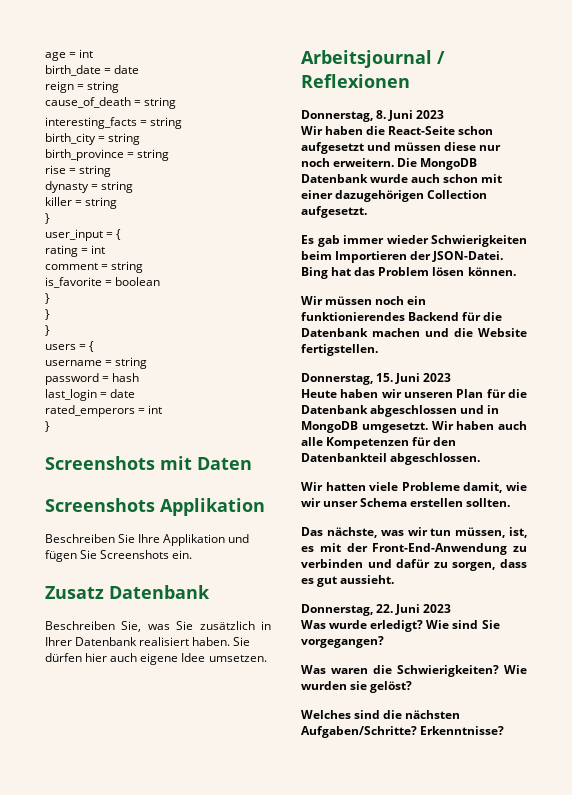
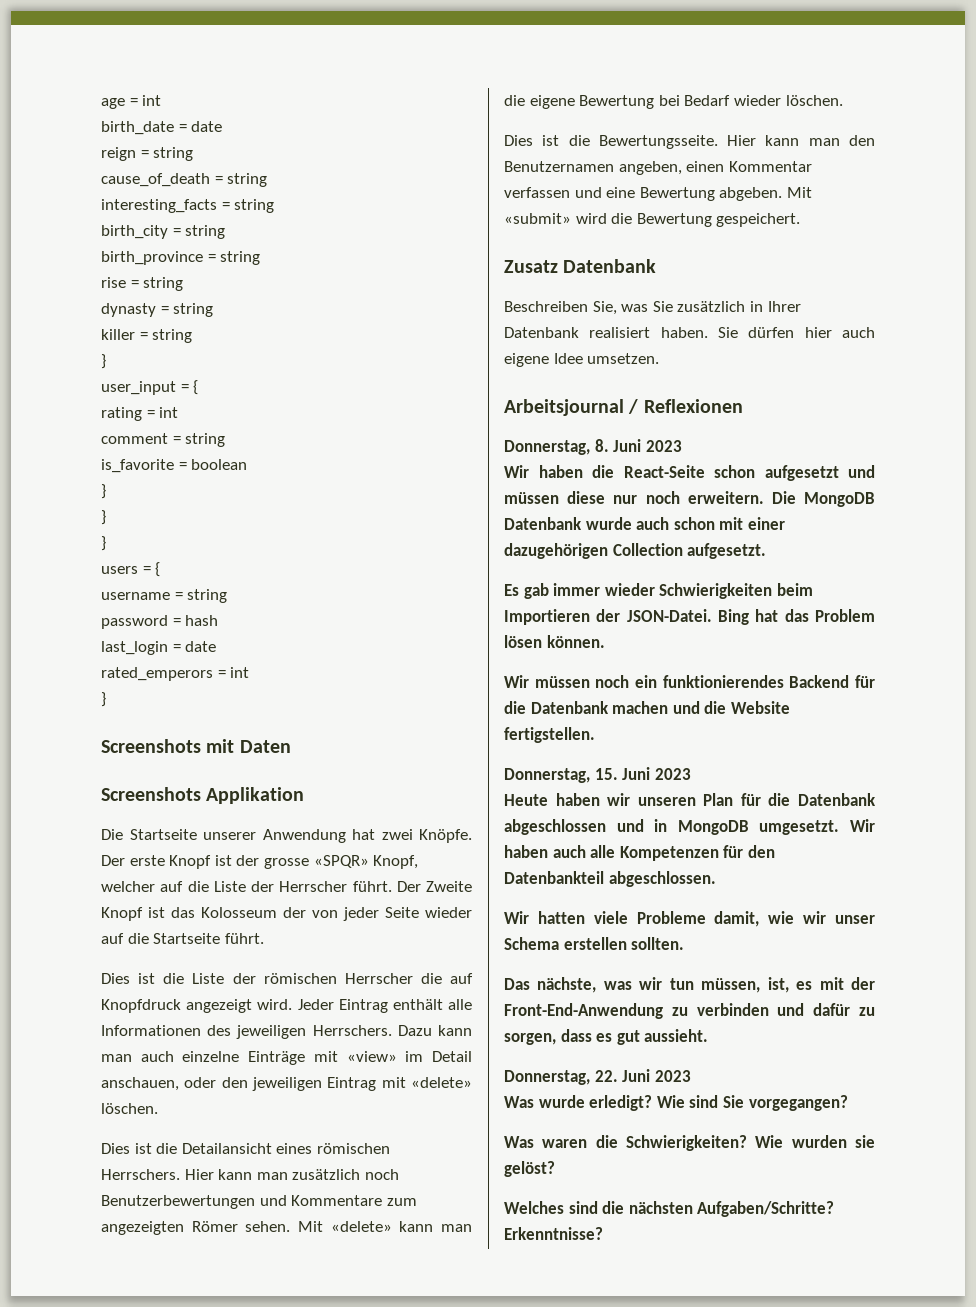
- Beschreiben Sie Ihre Applikation und fügen Sie Screenshots ein.
+ Die Startseite unserer Anwendung hat zwei Knöpfe. Der erste Knopf ist der grosse «SPQR» Knopf, welcher auf die Liste der Herrscher führt. Der Zweite Knopf ist das Kolosseum der von jeder Seite wieder auf die Startseite führt.
+ Dies ist die Liste der römischen Herrscher die auf Knopfdruck angezeigt wird. Jeder Eintrag enthält alle Informationen des jeweiligen Herrschers. Dazu kann man auch einzelne Einträge mit «view» im Detail anschauen, oder den jeweiligen Eintrag mit «delete» löschen.
+ Dies ist die Detailansicht eines römischen Herrschers. Hier kann man zusätzlich noch Benutzerbewertungen und Kommentare zum angezeigten Römer sehen. Mit «delete» kann man die eigene Bewertung bei Bedarf wieder löschen.
+ Dies ist die Bewertungsseite. Hier kann man den Benutzernamen angeben, einen Kommentar verfassen und eine Bewertung abgeben. Mit «submit» wird die Bewertung gespeichert.

